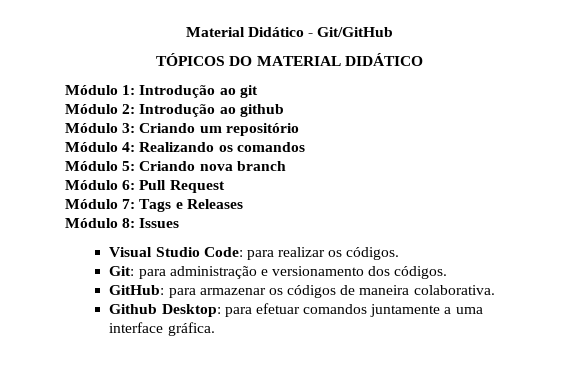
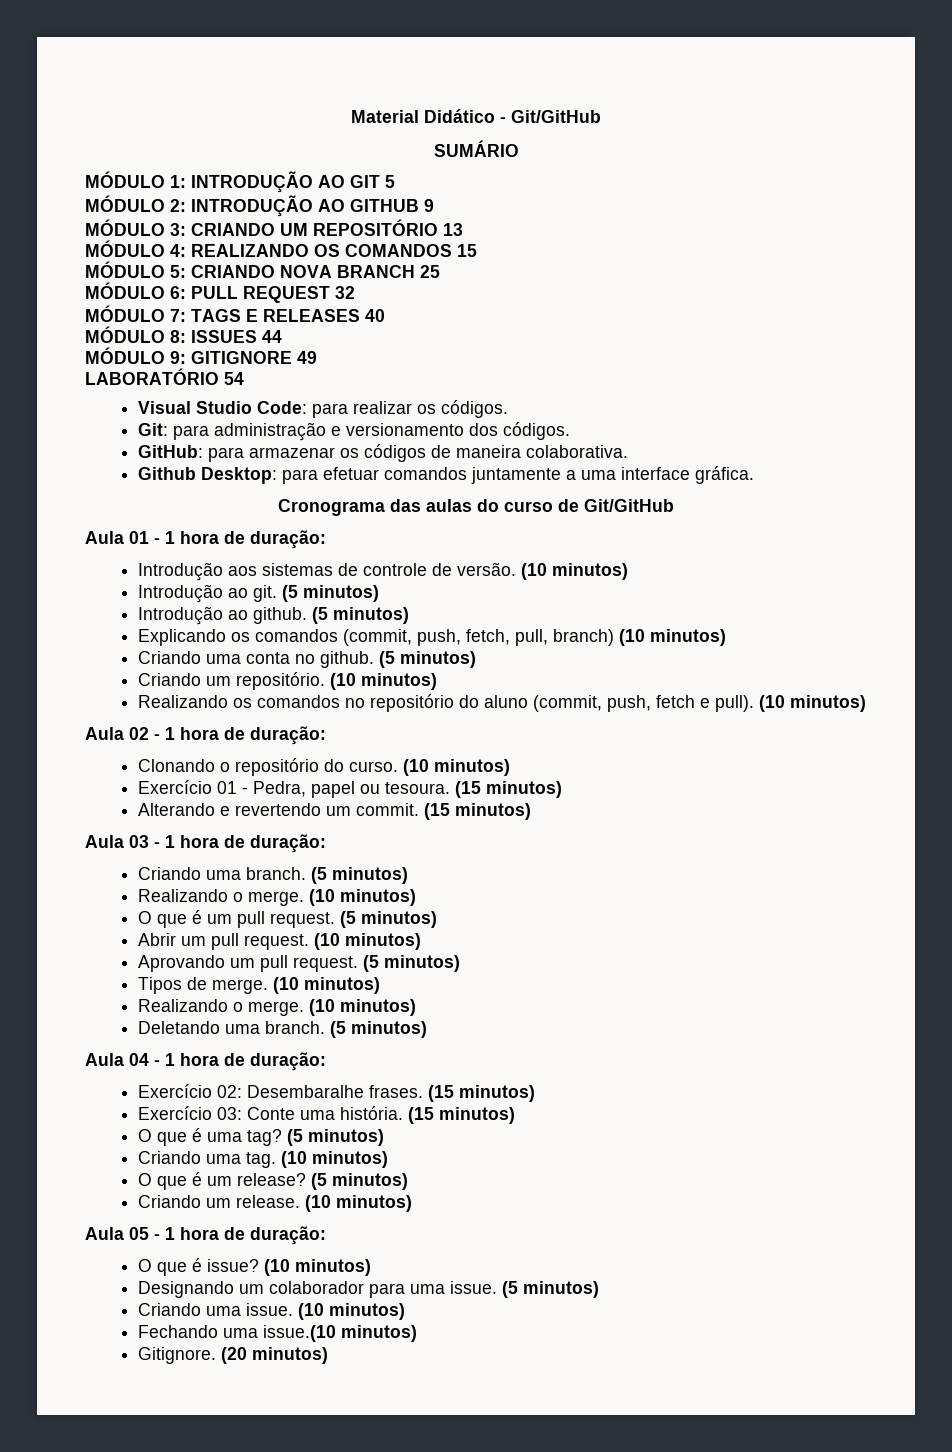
- TÓPICOS DO MATERIAL DIDÁTICO
- Módulo 1: Introdução ao git
- Módulo 2: Introdução ao github
- Módulo 3: Criando um repositório
- Módulo 4: Realizando os comandos
- Módulo 5: Criando nova branch
- Módulo 6: Pull Request
- Módulo 7: Tags e Releases
- Módulo 8: Issues
+ SUMÁRIO
+ MÓDULO 1: INTRODUÇÃO AO GIT 5
+ MÓDULO 2: INTRODUÇÃO AO GITHUB 9
+ MÓDULO 3: CRIANDO UM REPOSITÓRIO 13
+ MÓDULO 4: REALIZANDO OS COMANDOS 15
+ MÓDULO 5: CRIANDO NOVA BRANCH 25
+ MÓDULO 6: PULL REQUEST 32
+ MÓDULO 7: TAGS E RELEASES 40
+ MÓDULO 8: ISSUES 44
+ MÓDULO 9: GITIGNORE 49
+ LABORATÓRIO 54
+ Cronograma das aulas do curso de Git/GitHub
+ Aula 01 - 1 hora de duração:
+ Introdução aos sistemas de controle de versão. (10 minutos)
+ Introdução ao git. (5 minutos)
+ Introdução ao github. (5 minutos)
+ Explicando os comandos (commit, push, fetch, pull, branch) (10 minutos)
+ Criando uma conta no github. (5 minutos)
+ Criando um repositório. (10 minutos)
+ Realizando os comandos no repositório do aluno (commit, push, fetch e pull). (10 minutos)
+ Aula 02 - 1 hora de duração:
+ Clonando o repositório do curso. (10 minutos)
+ Exercício 01 - Pedra, papel ou tesoura. (15 minutos)
+ Alterando e revertendo um commit. (15 minutos)
+ Aula 03 - 1 hora de duração:
+ Criando uma branch. (5 minutos)
+ Realizando o merge. (10 minutos)
+ O que é um pull request. (5 minutos)
+ Abrir um pull request. (10 minutos)
+ Aprovando um pull request. (5 minutos)
+ Tipos de merge. (10 minutos)
+ Realizando o merge. (10 minutos)
+ Deletando uma branch. (5 minutos)
+ Aula 04 - 1 hora de duração:
+ Exercício 02: Desembaralhe frases. (15 minutos)
+ Exercício 03: Conte uma história. (15 minutos)
+ O que é uma tag? (5 minutos)
+ Criando uma tag. (10 minutos)
+ O que é um release? (5 minutos)
+ Criando um release. (10 minutos)
+ Aula 05 - 1 hora de duração:
+ O que é issue? (10 minutos)
+ Designando um colaborador para uma issue. (5 minutos)
+ Criando uma issue. (10 minutos)
+ Fechando uma issue.(10 minutos)
+ Gitignore. (20 minutos)

